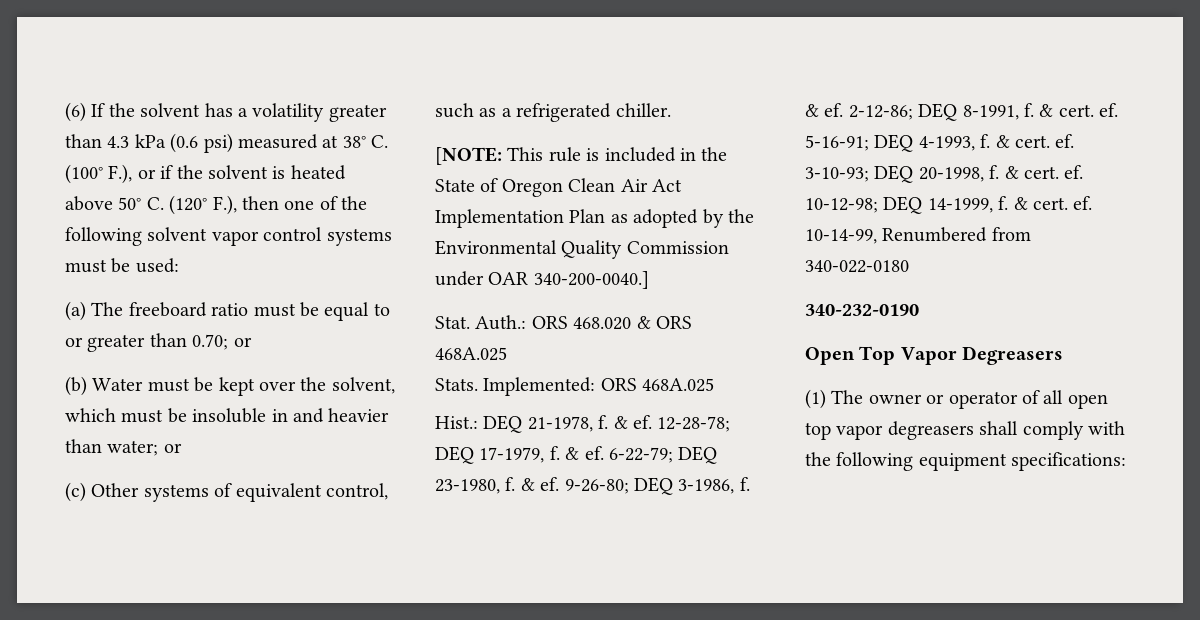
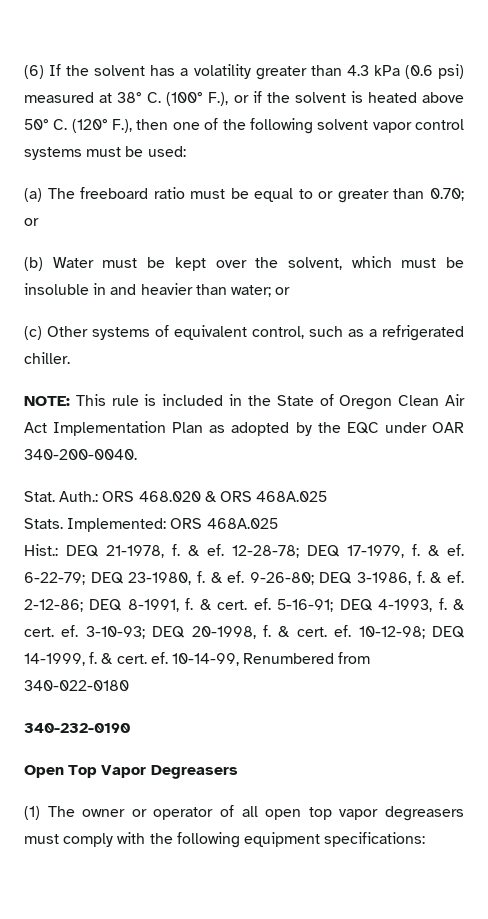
- [NOTE: This rule is included in the State of Oregon Clean Air Act Implementation Plan as adopted by the Environmental Quality Commission under OAR 340-200-0040.]
+ NOTE: This rule is included in the State of Oregon Clean Air Act Implementation Plan as adopted by the EQC under OAR 340-200-0040.
- (1) The owner or operator of all open top vapor degreasers shall comply with the following equipment specifications:
+ (1) The owner or operator of all open top vapor degreasers must comply with the following equipment specifications:

